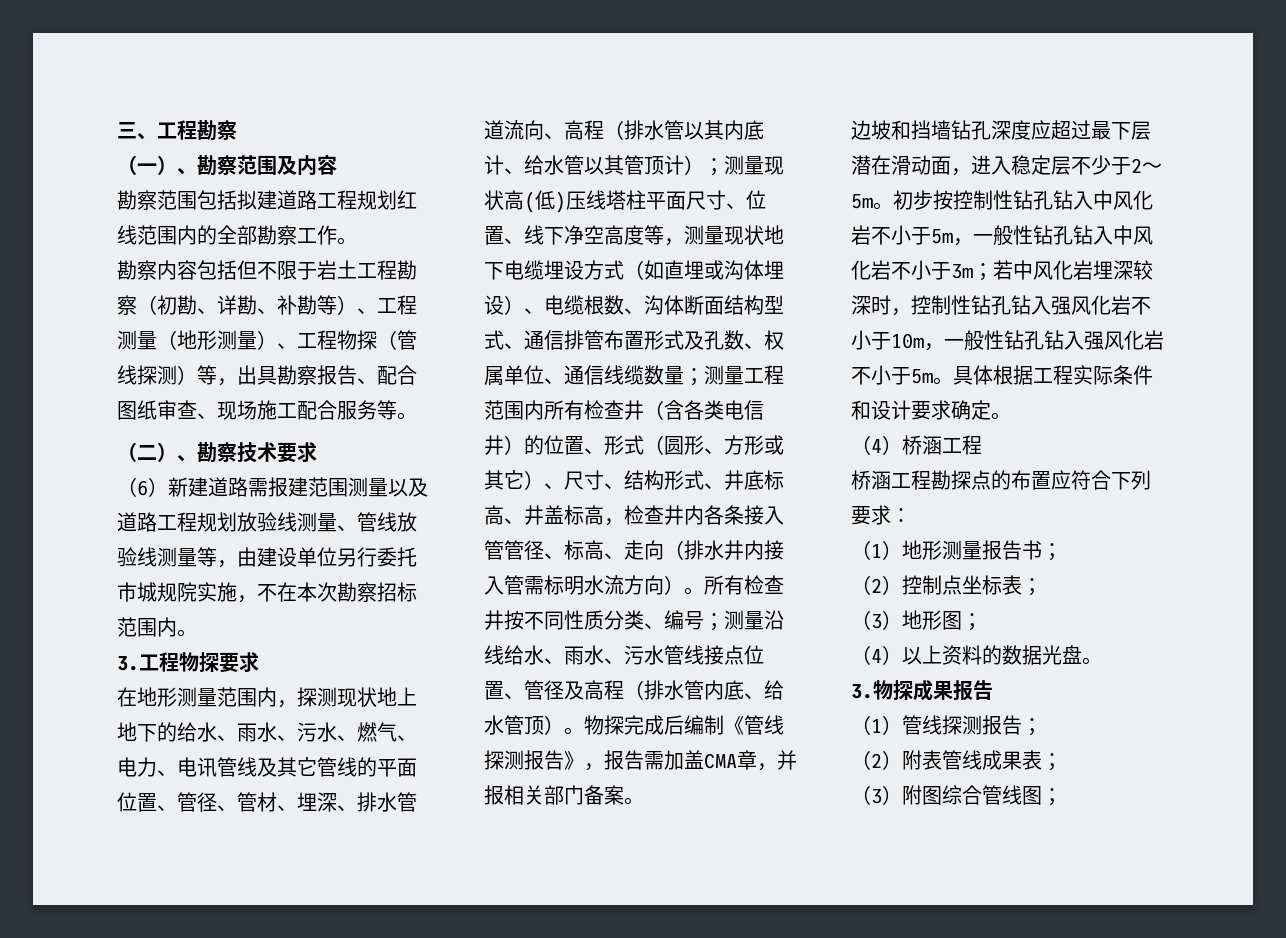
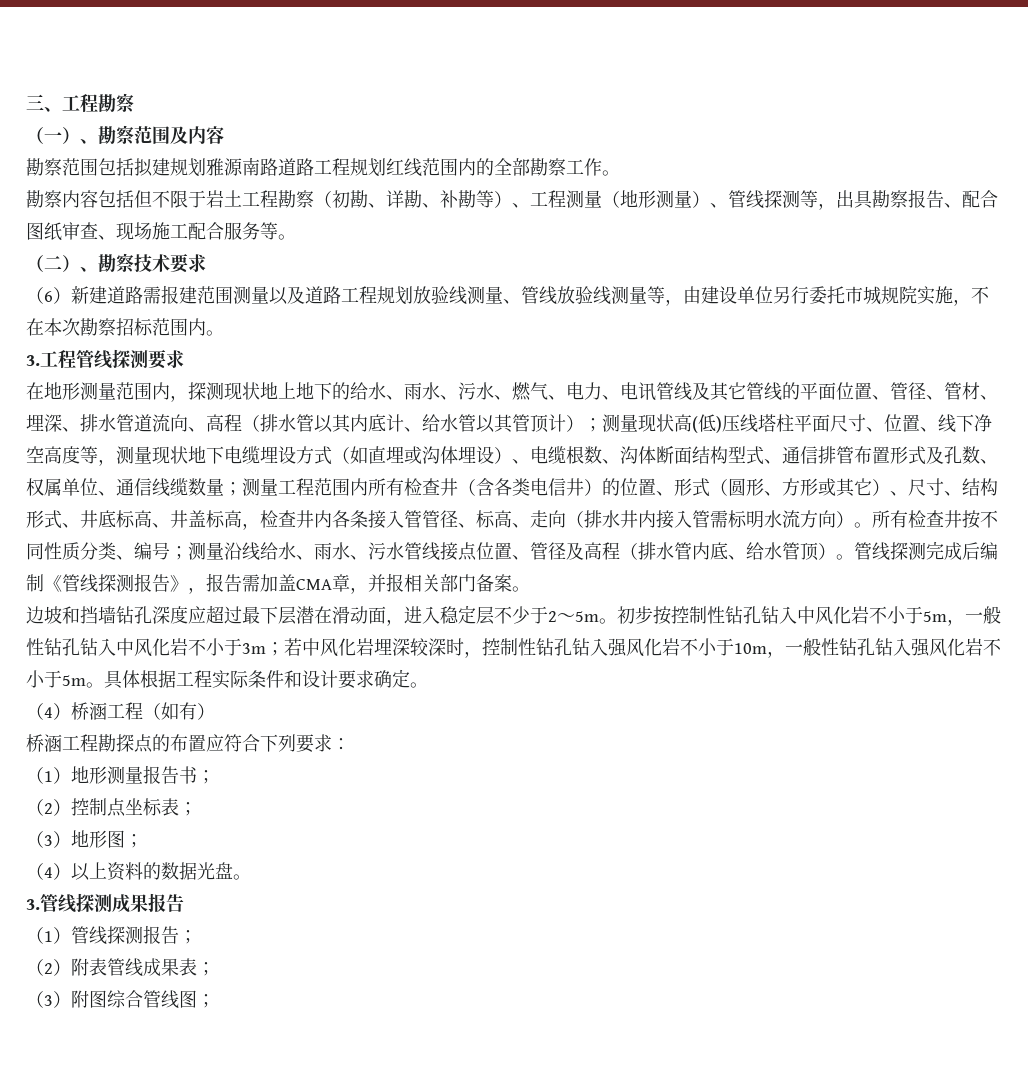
- 勘察范围包括拟建道路工程规划红线范围内的全部勘察工作。
+ 勘察范围包括拟建规划雅源南路道路工程规划红线范围内的全部勘察工作。
- 勘察内容包括但不限于岩土工程勘察（初勘、详勘、补勘等）、工程测量（地形测量）、工程物探（管线探测）等，出具勘察报告、配合图纸审查、现场施工配合服务等。
+ 勘察内容包括但不限于岩土工程勘察（初勘、详勘、补勘等）、工程测量（地形测量）、管线探测等，出具勘察报告、配合图纸审查、现场施工配合服务等。
- 3.工程物探要求
+ 3.工程管线探测要求
- 物探完成后编制《管线探测报告》，报告需加盖CMA章，并报相关部门备案。
+ 管线探测完成后编制《管线探测报告》，报告需加盖CMA章，并报相关部门备案。
- （4）桥涵工程
+ （4）桥涵工程（如有）
- 3.物探成果报告
+ 3.管线探测成果报告

